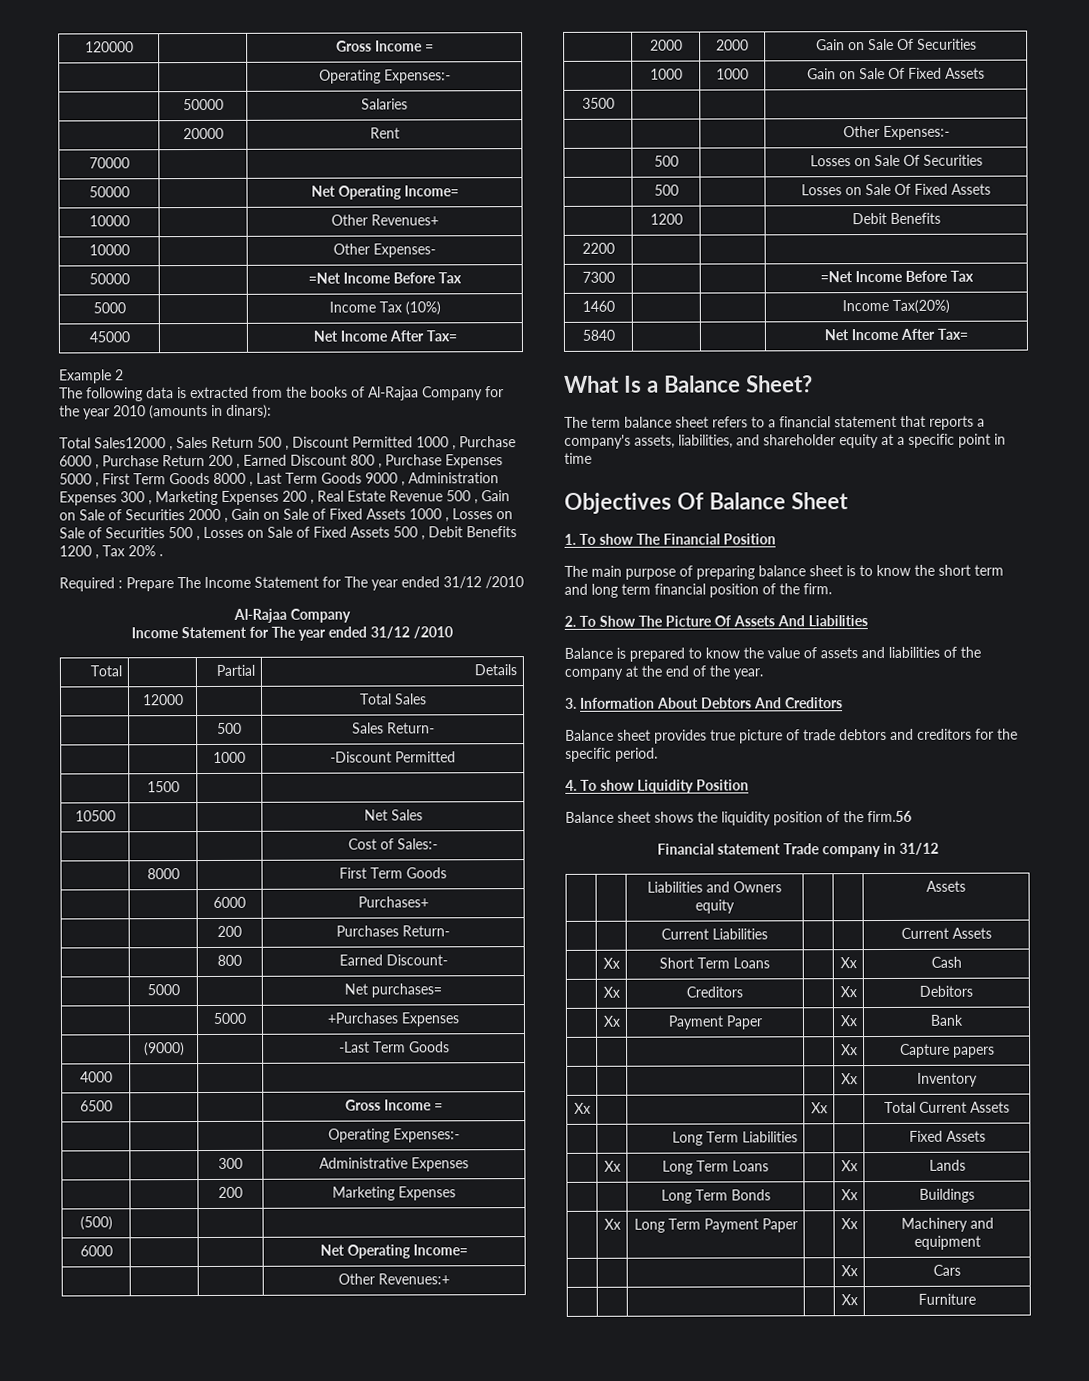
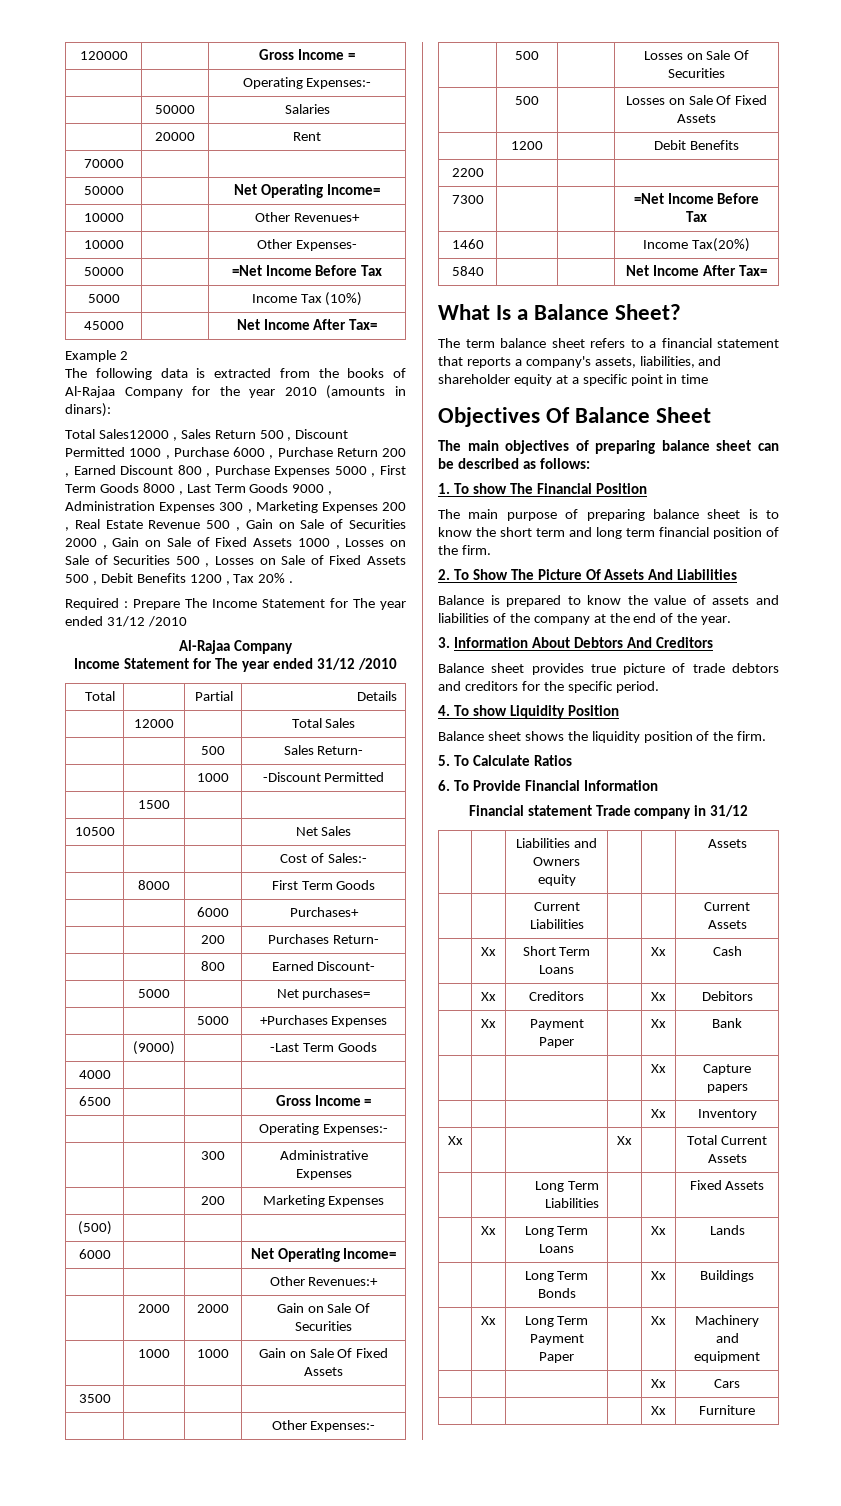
+ The main objectives of preparing balance sheet can be described as follows:
- Balance sheet shows the liquidity position of the firm.56
+ Balance sheet shows the liquidity position of the firm.
+ 5. To Calculate Ratios
+ 6. To Provide Financial Information

